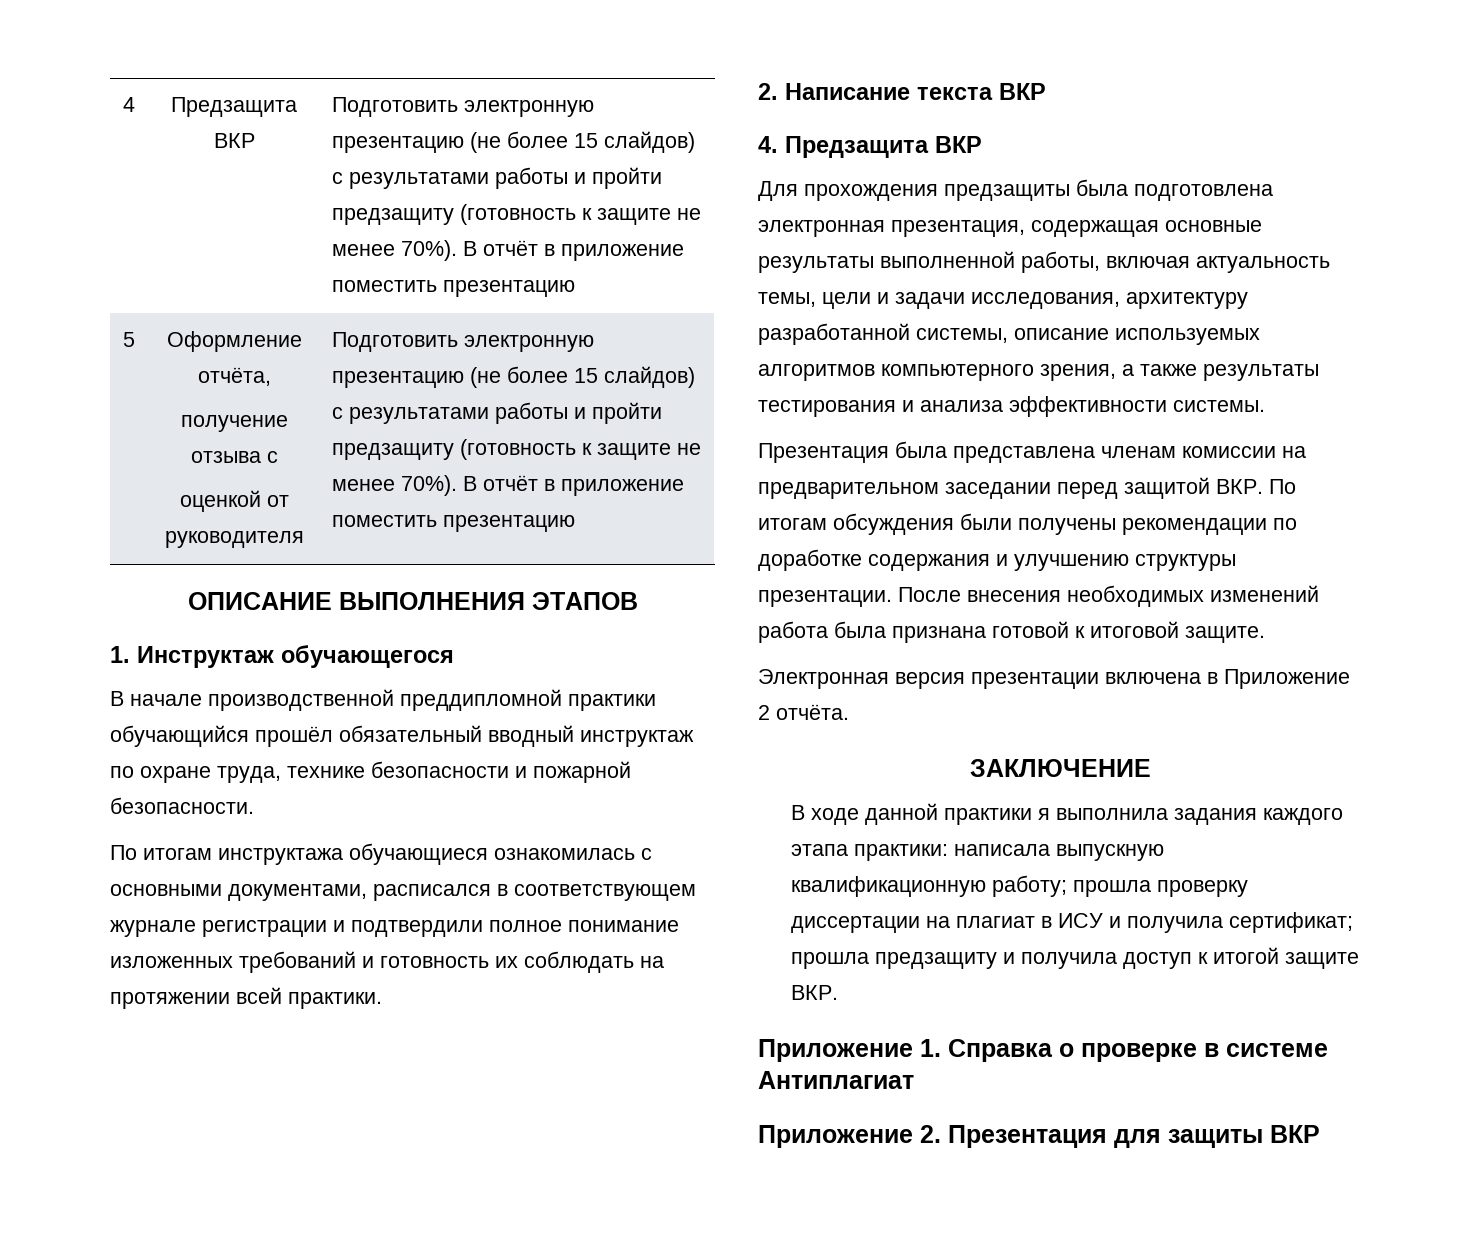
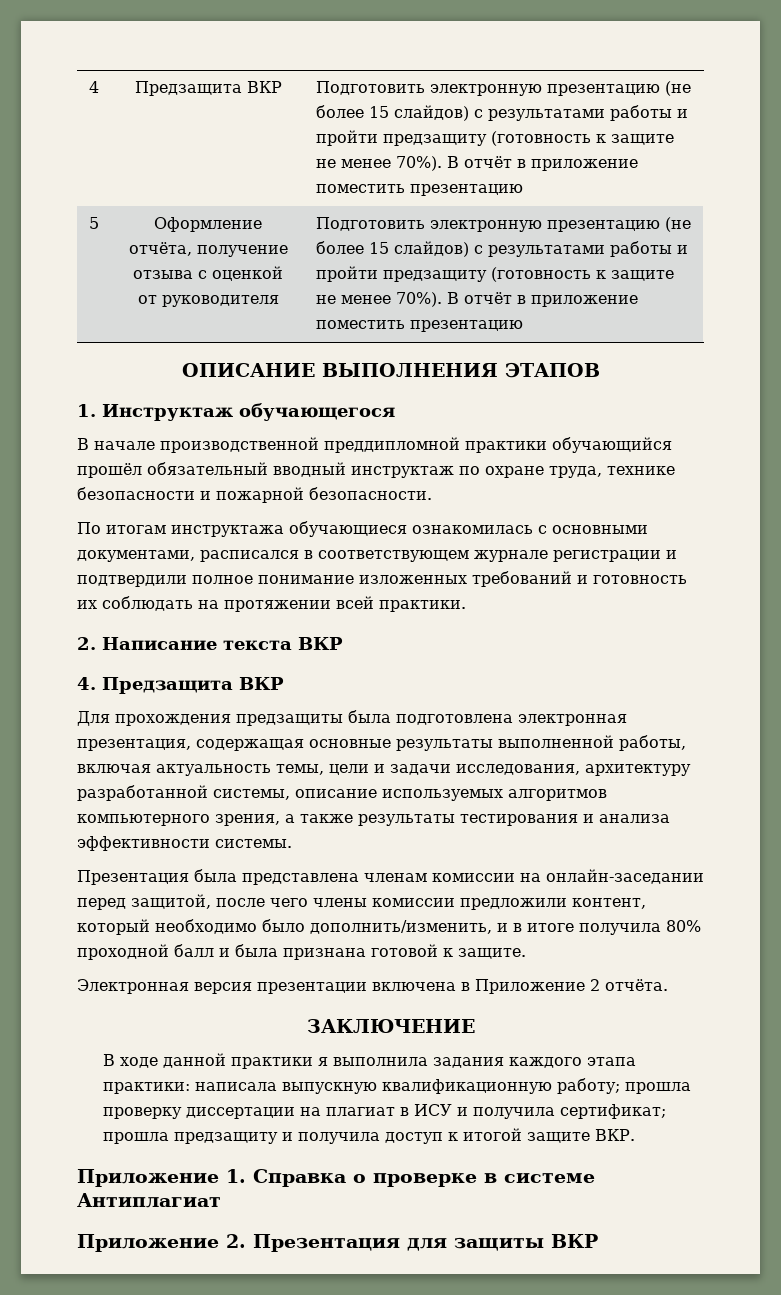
- 5 | Оформление отчёта,
- получение отзыва с
- оценкой от руководителя | Подготовить электронную презентацию (не более 15 слайдов) с результатами работы и пройти предзащиту (готовность к защите не менее 70%). В отчёт в приложение поместить презентацию
+ 5 | Оформление отчёта, получение отзыва с оценкой от руководителя | Подготовить электронную презентацию (не более 15 слайдов) с результатами работы и пройти предзащиту (готовность к защите не менее 70%). В отчёт в приложение поместить презентацию
- Презентация была представлена членам комиссии на предварительном заседании перед защитой ВКР. По итогам обсуждения были получены рекомендации по доработке содержания и улучшению структуры презентации. После внесения необходимых изменений работа была признана готовой к итоговой защите.
+ Презентация была представлена членам комиссии на онлайн-заседании перед защитой, после чего члены комиссии предложили контент, который необходимо было дополнить/изменить, и в итоге получила 80% проходной балл и была признана готовой к защите.

